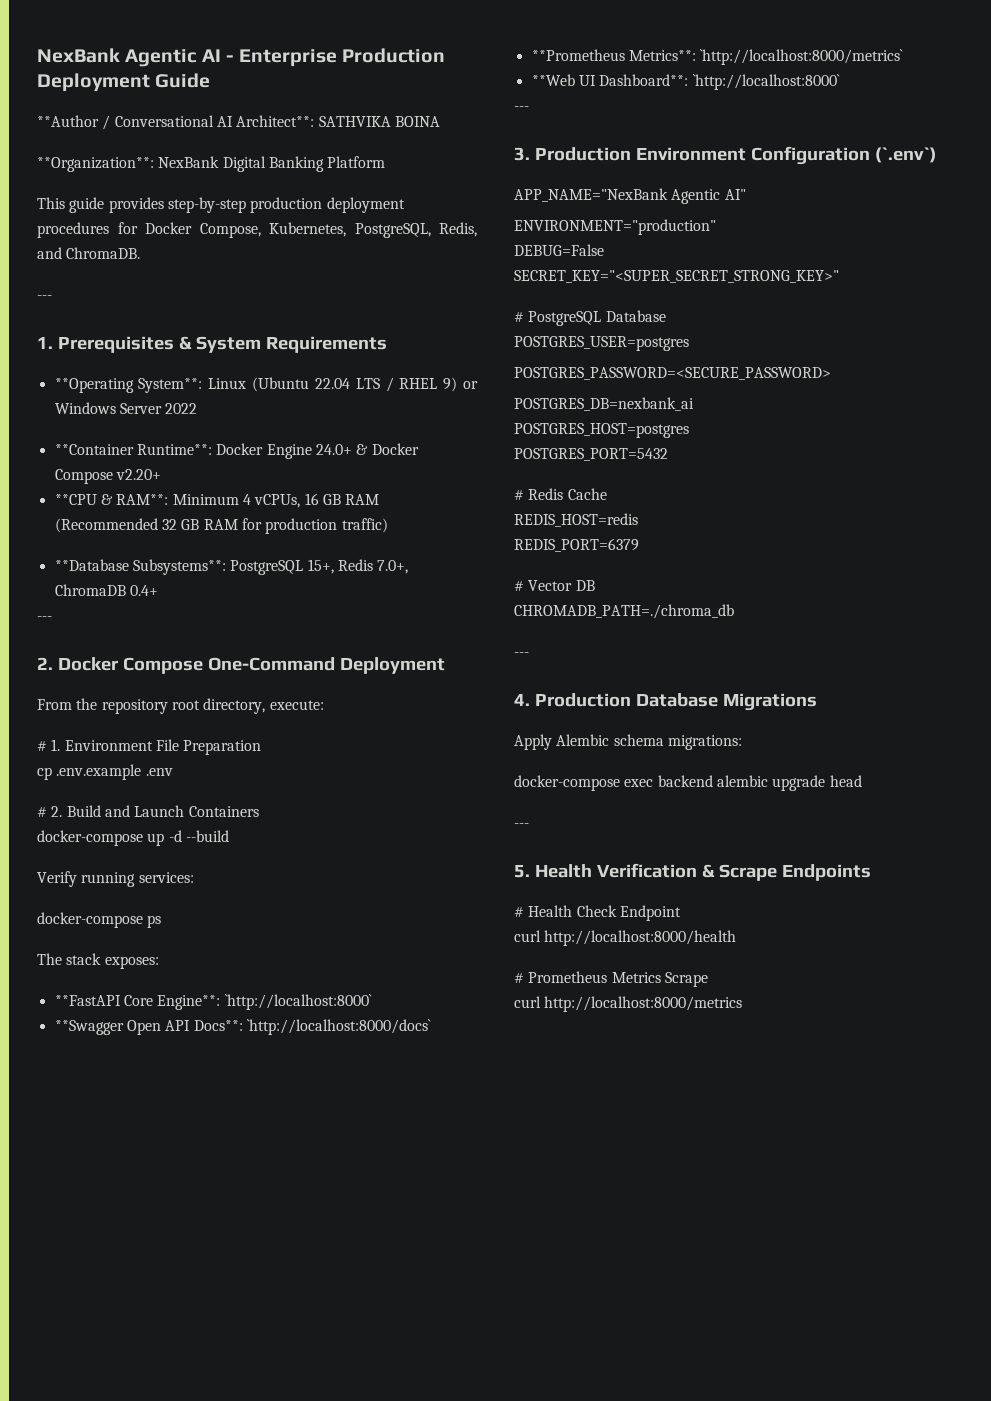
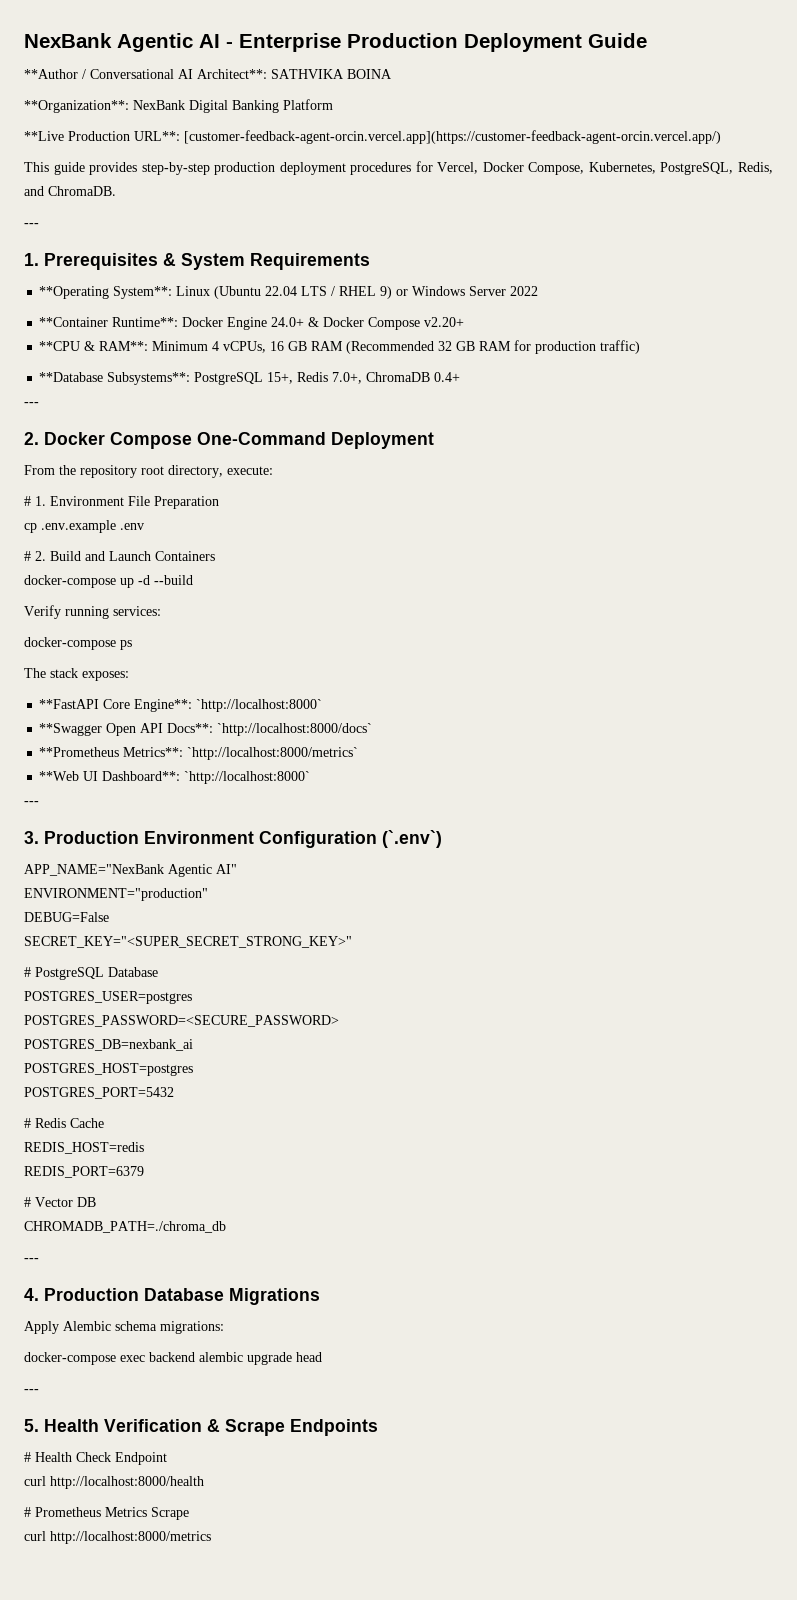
+ **Live Production URL**: [customer-feedback-agent-orcin.vercel.app](https://customer-feedback-agent-orcin.vercel.app/)
- This guide provides step-by-step production deployment procedures for Docker Compose, Kubernetes, PostgreSQL, Redis, and ChromaDB.
+ This guide provides step-by-step production deployment procedures for Vercel, Docker Compose, Kubernetes, PostgreSQL, Redis, and ChromaDB.

